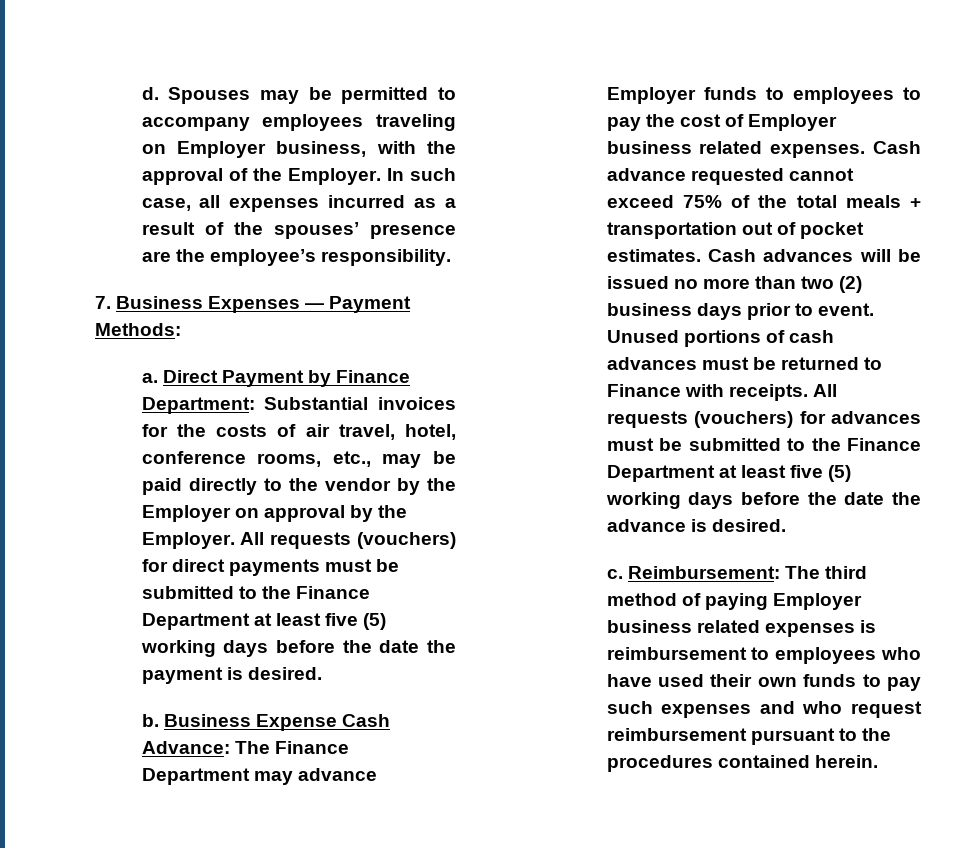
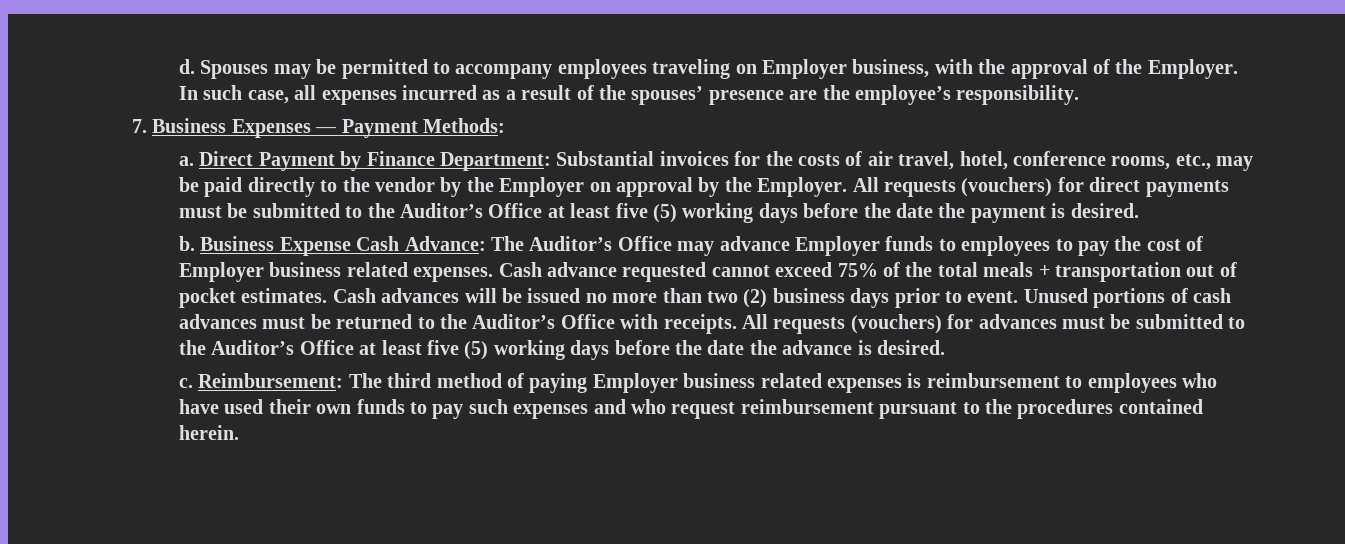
- All requests (vouchers) for direct payments must be submitted to the Finance Department at least five (5) working days before the date the payment is desired.
+ All requests (vouchers) for direct payments must be submitted to the Auditor’s Office at least five (5) working days before the date the payment is desired.
- Business Expense Cash Advance: The Finance Department may advance Employer funds to employees to pay the cost of Employer business related expenses.
+ Business Expense Cash Advance: The Auditor’s Office may advance Employer funds to employees to pay the cost of Employer business related expenses.
- Unused portions of cash advances must be returned to Finance with receipts.
+ Unused portions of cash advances must be returned to the Auditor’s Office with receipts.
- All requests (vouchers) for advances must be submitted to the Finance Department at least five (5) working days before the date the advance is desired.
+ All requests (vouchers) for advances must be submitted to the Auditor’s Office at least five (5) working days before the date the advance is desired.

